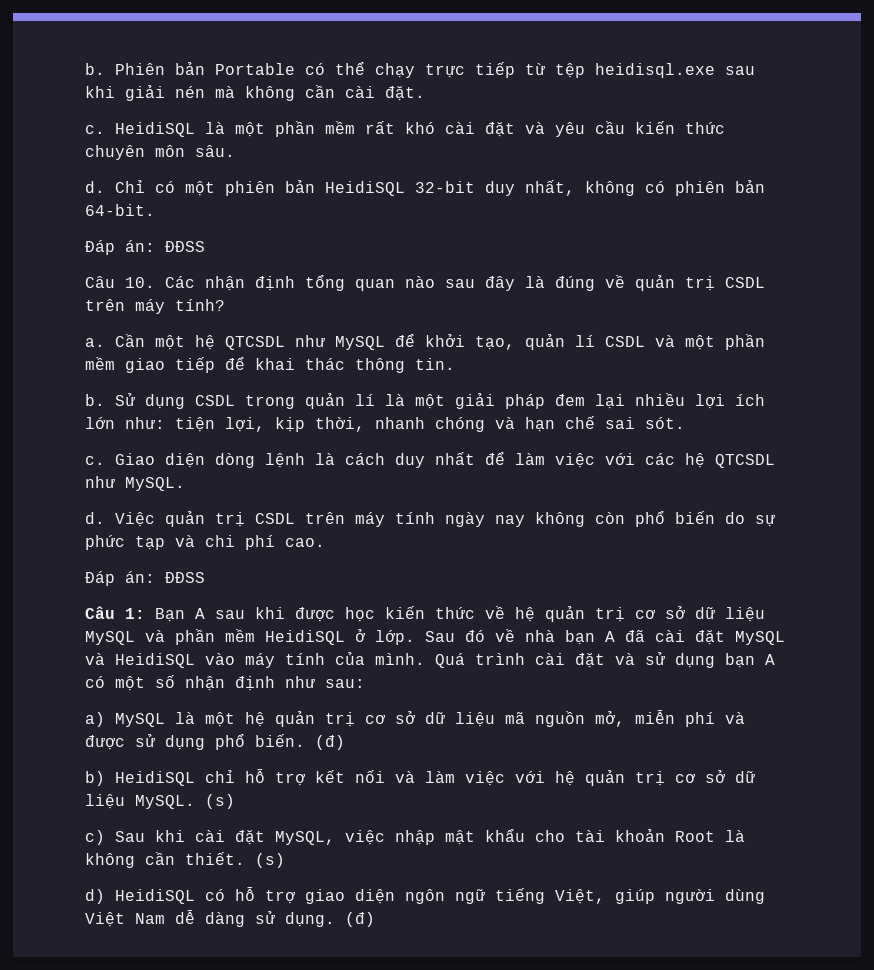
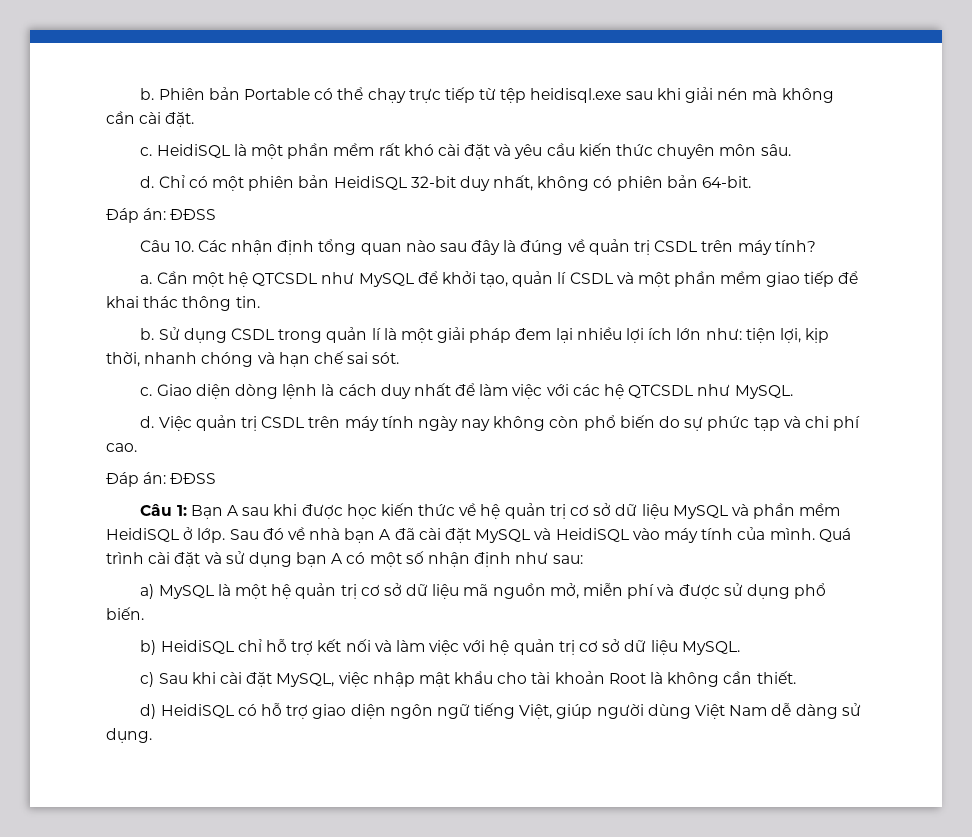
- a) MySQL là một hệ quản trị cơ sở dữ liệu mã nguồn mở, miễn phí và được sử dụng phổ biến. (đ)
+ a) MySQL là một hệ quản trị cơ sở dữ liệu mã nguồn mở, miễn phí và được sử dụng phổ biến.
- b) HeidiSQL chỉ hỗ trợ kết nối và làm việc với hệ quản trị cơ sở dữ liệu MySQL. (s)
+ b) HeidiSQL chỉ hỗ trợ kết nối và làm việc với hệ quản trị cơ sở dữ liệu MySQL.
- c) Sau khi cài đặt MySQL, việc nhập mật khẩu cho tài khoản Root là không cần thiết. (s)
+ c) Sau khi cài đặt MySQL, việc nhập mật khẩu cho tài khoản Root là không cần thiết.
- d) HeidiSQL có hỗ trợ giao diện ngôn ngữ tiếng Việt, giúp người dùng Việt Nam dễ dàng sử dụng. (đ)
+ d) HeidiSQL có hỗ trợ giao diện ngôn ngữ tiếng Việt, giúp người dùng Việt Nam dễ dàng sử dụng.

